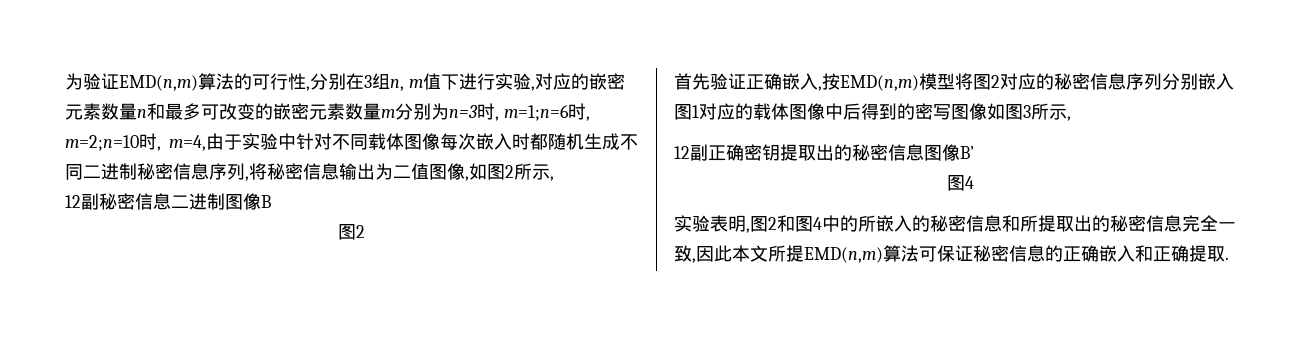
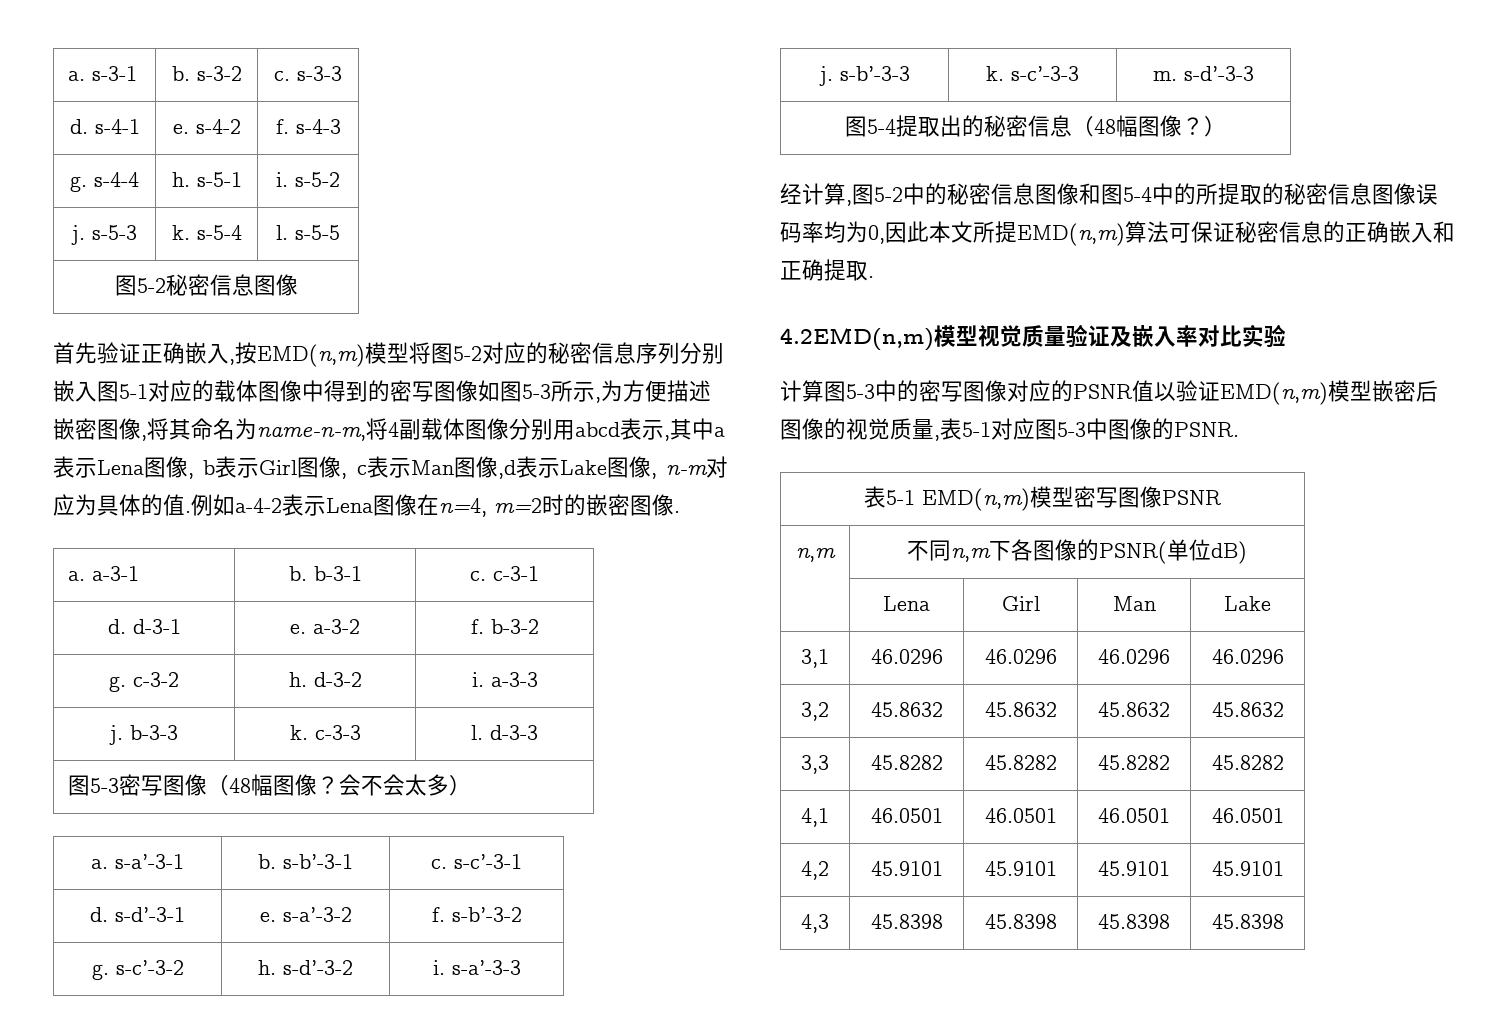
- 为验证EMD(n,m)算法的可行性,分别在3组n, m值下进行实验,对应的嵌密元素数量n和最多可改变的嵌密元素数量m分别为n=3时, m=1;n=6时, m=2;n=10时, m=4,由于实验中针对不同载体图像每次嵌入时都随机生成不同二进制秘密信息序列,将秘密信息输出为二值图像,如图2所示,
- 12副秘密信息二进制图像B
- 图2
+ a. s-3-1 | b. s-3-2 | c. s-3-3
+ d. s-4-1 | e. s-4-2 | f. s-4-3
+ g. s-4-4 | h. s-5-1 | i. s-5-2
+ j. s-5-3 | k. s-5-4 | l. s-5-5
+ 图5-2秘密信息图像
- 首先验证正确嵌入,按EMD(n,m)模型将图2对应的秘密信息序列分别嵌入图1对应的载体图像中后得到的密写图像如图3所示,
- 12副正确密钥提取出的秘密信息图像B’
- 图4
- 实验表明,图2和图4中的所嵌入的秘密信息和所提取出的秘密信息完全一致,因此本文所提EMD(n,m)算法可保证秘密信息的正确嵌入和正确提取.
+ 首先验证正确嵌入,按EMD(n,m)模型将图5-2对应的秘密信息序列分别嵌入图5-1对应的载体图像中得到的密写图像如图5-3所示,为方便描述嵌密图像,将其命名为name-n-m,将4副载体图像分别用abcd表示,其中a表示Lena图像, b表示Girl图像, c表示Man图像,d表示Lake图像, n-m对应为具体的值.例如a-4-2表示Lena图像在n=4, m=2时的嵌密图像.
+ a. a-3-1 | b. b-3-1 | c. c-3-1
+ d. d-3-1 | e. a-3-2 | f. b-3-2
+ g. c-3-2 | h. d-3-2 | i. a-3-3
+ j. b-3-3 | k. c-3-3 | l. d-3-3
+ 图5-3密写图像（48幅图像？会不会太多）
+ a. s-a’-3-1 | b. s-b’-3-1 | c. s-c’-3-1
+ d. s-d’-3-1 | e. s-a’-3-2 | f. s-b’-3-2
+ g. s-c’-3-2 | h. s-d’-3-2 | i. s-a’-3-3
+ j. s-b’-3-3 | k. s-c’-3-3 | m. s-d’-3-3
+ 图5-4提取出的秘密信息（48幅图像？）
+ 经计算,图5-2中的秘密信息图像和图5-4中的所提取的秘密信息图像误码率均为0,因此本文所提EMD(n,m)算法可保证秘密信息的正确嵌入和正确提取.
+ 4.2EMD(n,m)模型视觉质量验证及嵌入率对比实验
+ 计算图5-3中的密写图像对应的PSNR值以验证EMD(n,m)模型嵌密后图像的视觉质量,表5-1对应图5-3中图像的PSNR.
+ 表5-1 EMD(n,m)模型密写图像PSNR
+ n,m | 不同n,m下各图像的PSNR(单位dB)
+ | Lena | Girl | Man | Lake
+ 3,1 | 46.0296 | 46.0296 | 46.0296 | 46.0296
+ 3,2 | 45.8632 | 45.8632 | 45.8632 | 45.8632
+ 3,3 | 45.8282 | 45.8282 | 45.8282 | 45.8282
+ 4,1 | 46.0501 | 46.0501 | 46.0501 | 46.0501
+ 4,2 | 45.9101 | 45.9101 | 45.9101 | 45.9101
+ 4,3 | 45.8398 | 45.8398 | 45.8398 | 45.8398

